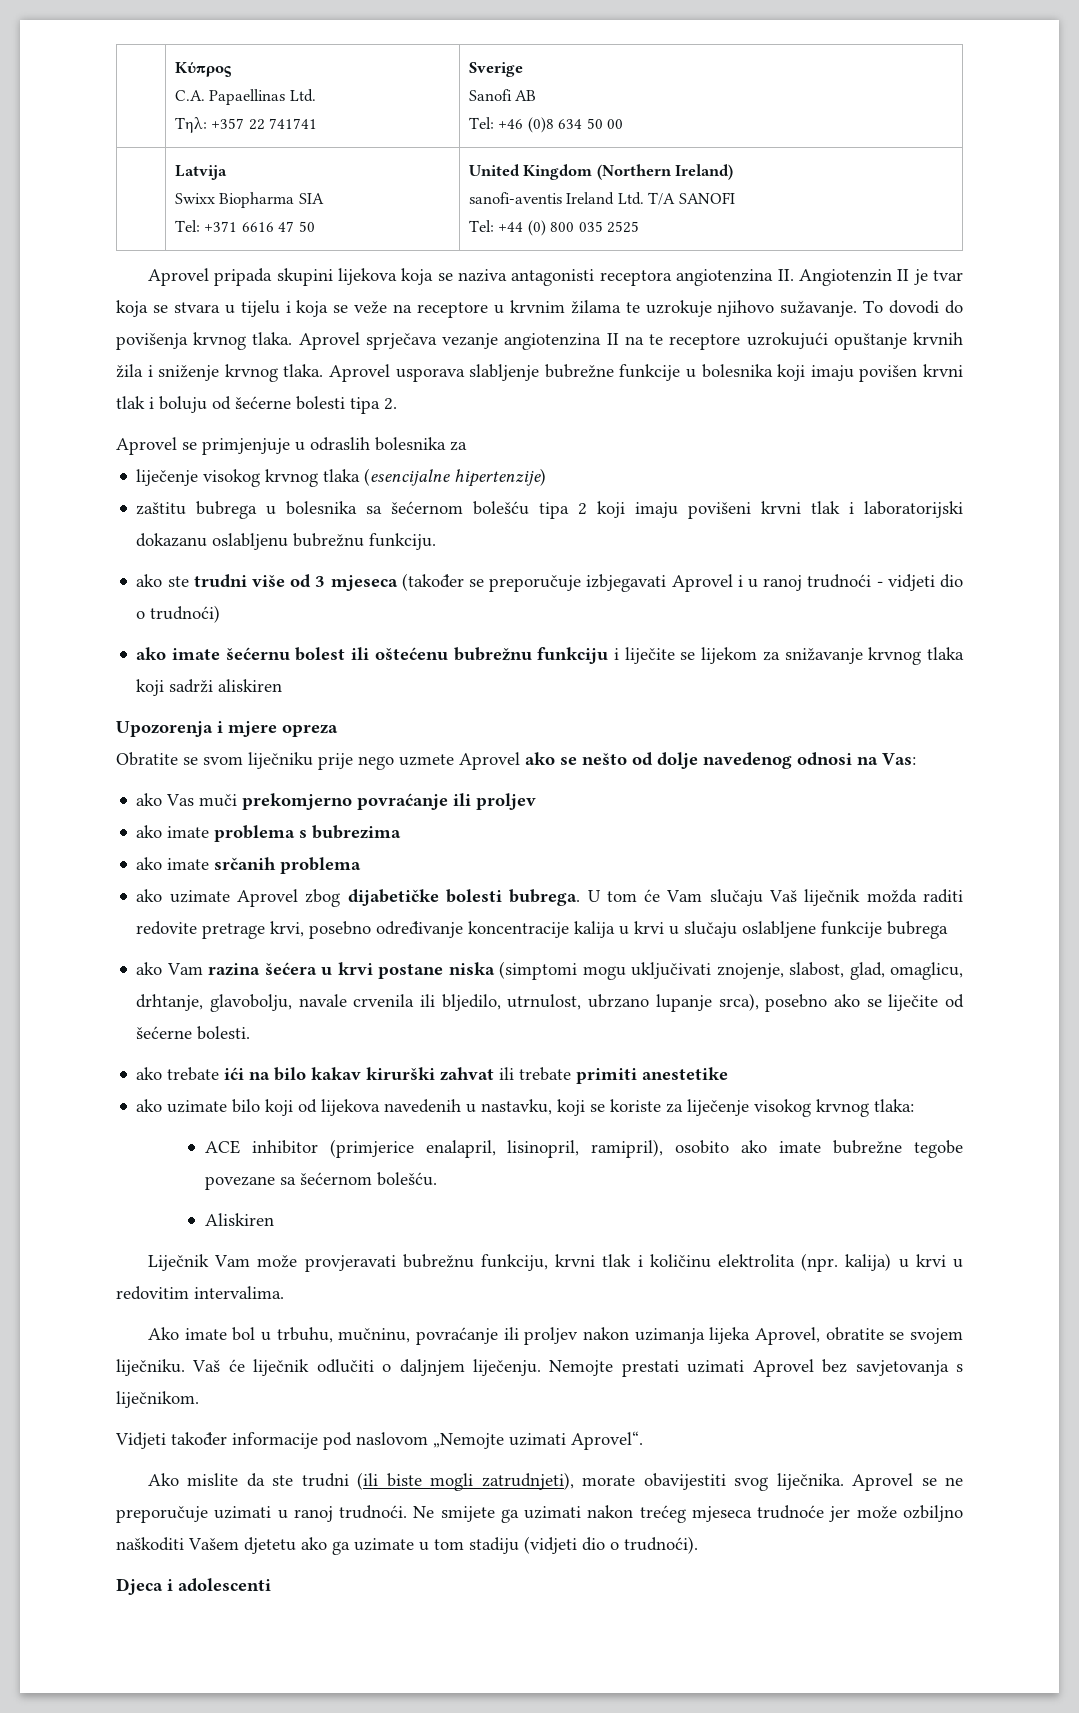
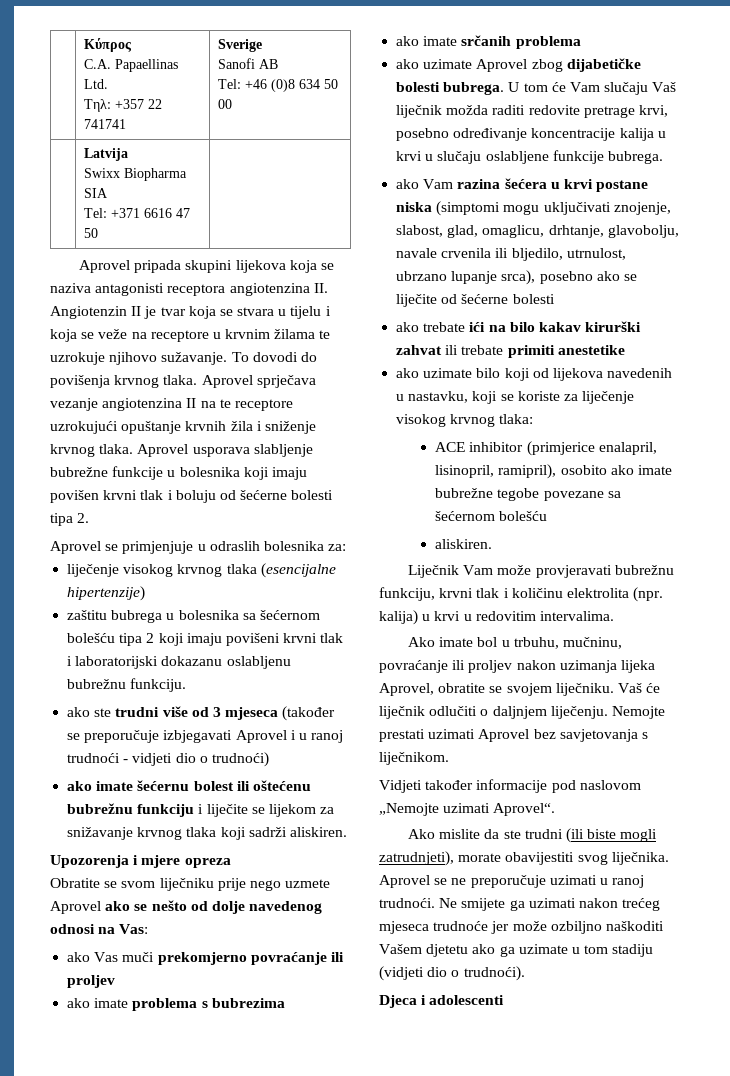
  | Latvija
  Swixx Biopharma SIA
- Tel: +371 6616 47 50 | United Kingdom (Northern Ireland)
- sanofi-aventis Ireland Ltd. T/A SANOFI
- Tel: +44 (0) 800 035 2525
+ Tel: +371 6616 47 50 |
- Aprovel se primjenjuje u odraslih bolesnika za
+ Aprovel se primjenjuje u odraslih bolesnika za:
- ako imate šećernu bolest ili oštećenu bubrežnu funkciju i liječite se lijekom za snižavanje krvnog tlaka koji sadrži aliskiren
+ ako imate šećernu bolest ili oštećenu bubrežnu funkciju i liječite se lijekom za snižavanje krvnog tlaka koji sadrži aliskiren.
- U tom će Vam slučaju Vaš liječnik možda raditi redovite pretrage krvi, posebno određivanje koncentracije kalija u krvi u slučaju oslabljene funkcije bubrega
+ U tom će Vam slučaju Vaš liječnik možda raditi redovite pretrage krvi, posebno određivanje koncentracije kalija u krvi u slučaju oslabljene funkcije bubrega.
- ako Vam razina šećera u krvi postane niska (simptomi mogu uključivati znojenje, slabost, glad, omaglicu, drhtanje, glavobolju, navale crvenila ili bljedilo, utrnulost, ubrzano lupanje srca), posebno ako se liječite od šećerne bolesti.
+ ako Vam razina šećera u krvi postane niska (simptomi mogu uključivati znojenje, slabost, glad, omaglicu, drhtanje, glavobolju, navale crvenila ili bljedilo, utrnulost, ubrzano lupanje srca), posebno ako se liječite od šećerne bolesti
- ACE inhibitor (primjerice enalapril, lisinopril, ramipril), osobito ako imate bubrežne tegobe povezane sa šećernom bolešću.
- Aliskiren
+ ACE inhibitor (primjerice enalapril, lisinopril, ramipril), osobito ako imate bubrežne tegobe povezane sa šećernom bolešću
+ aliskiren.

